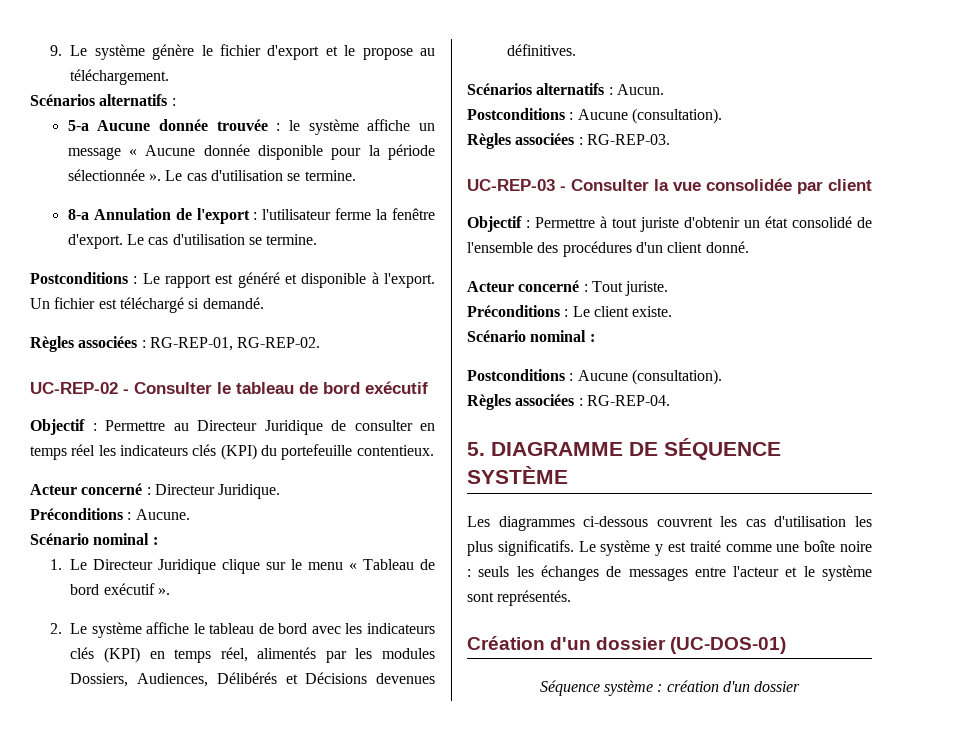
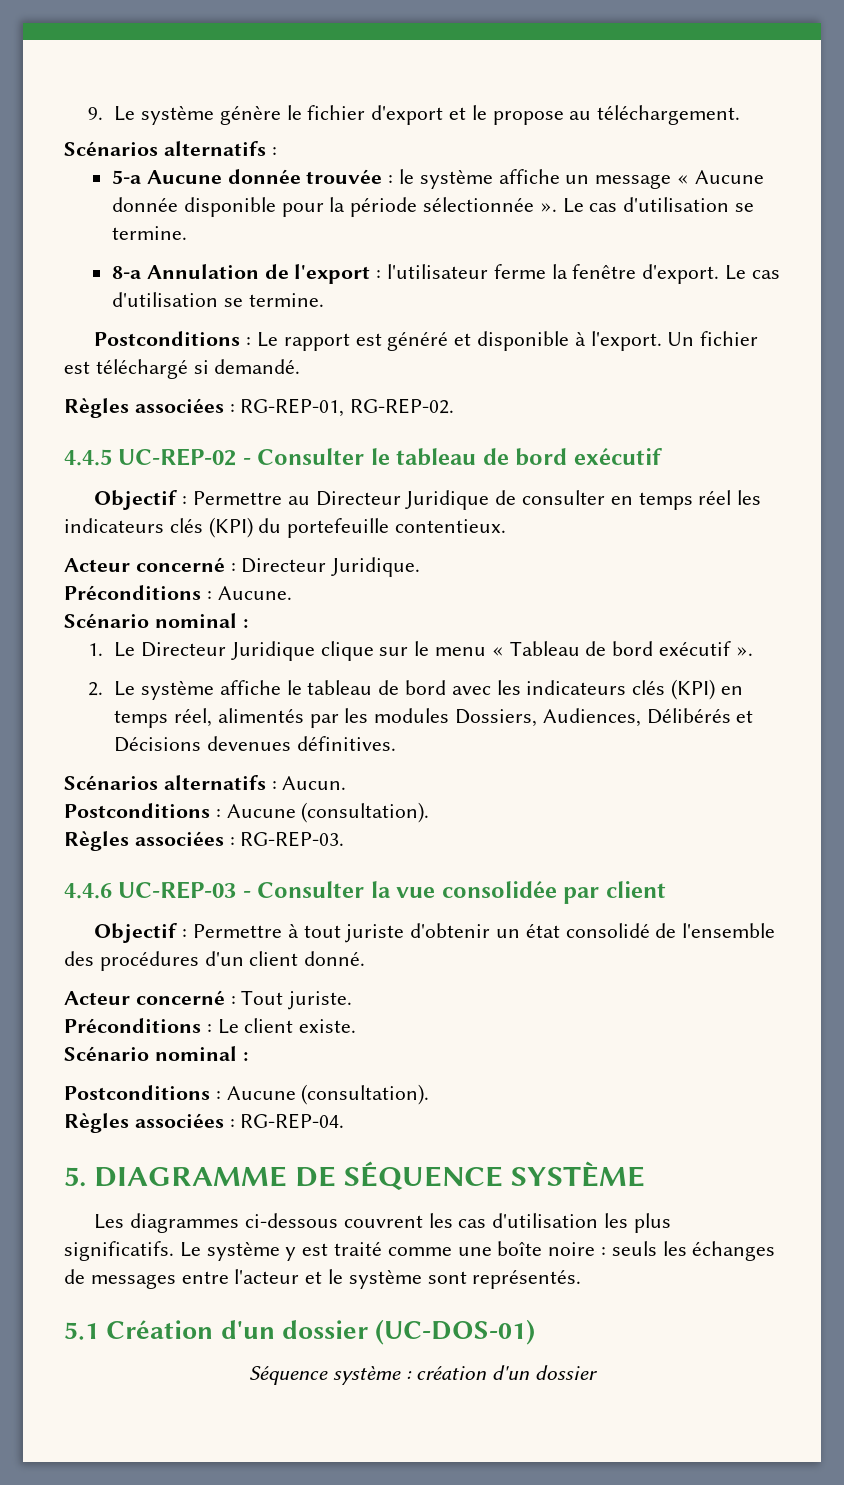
- UC-REP-02 - Consulter le tableau de bord exécutif
+ 4.4.5 UC-REP-02 - Consulter le tableau de bord exécutif
- UC-REP-03 - Consulter la vue consolidée par client
+ 4.4.6 UC-REP-03 - Consulter la vue consolidée par client
- Création d'un dossier (UC-DOS-01)
+ 5.1 Création d'un dossier (UC-DOS-01)

